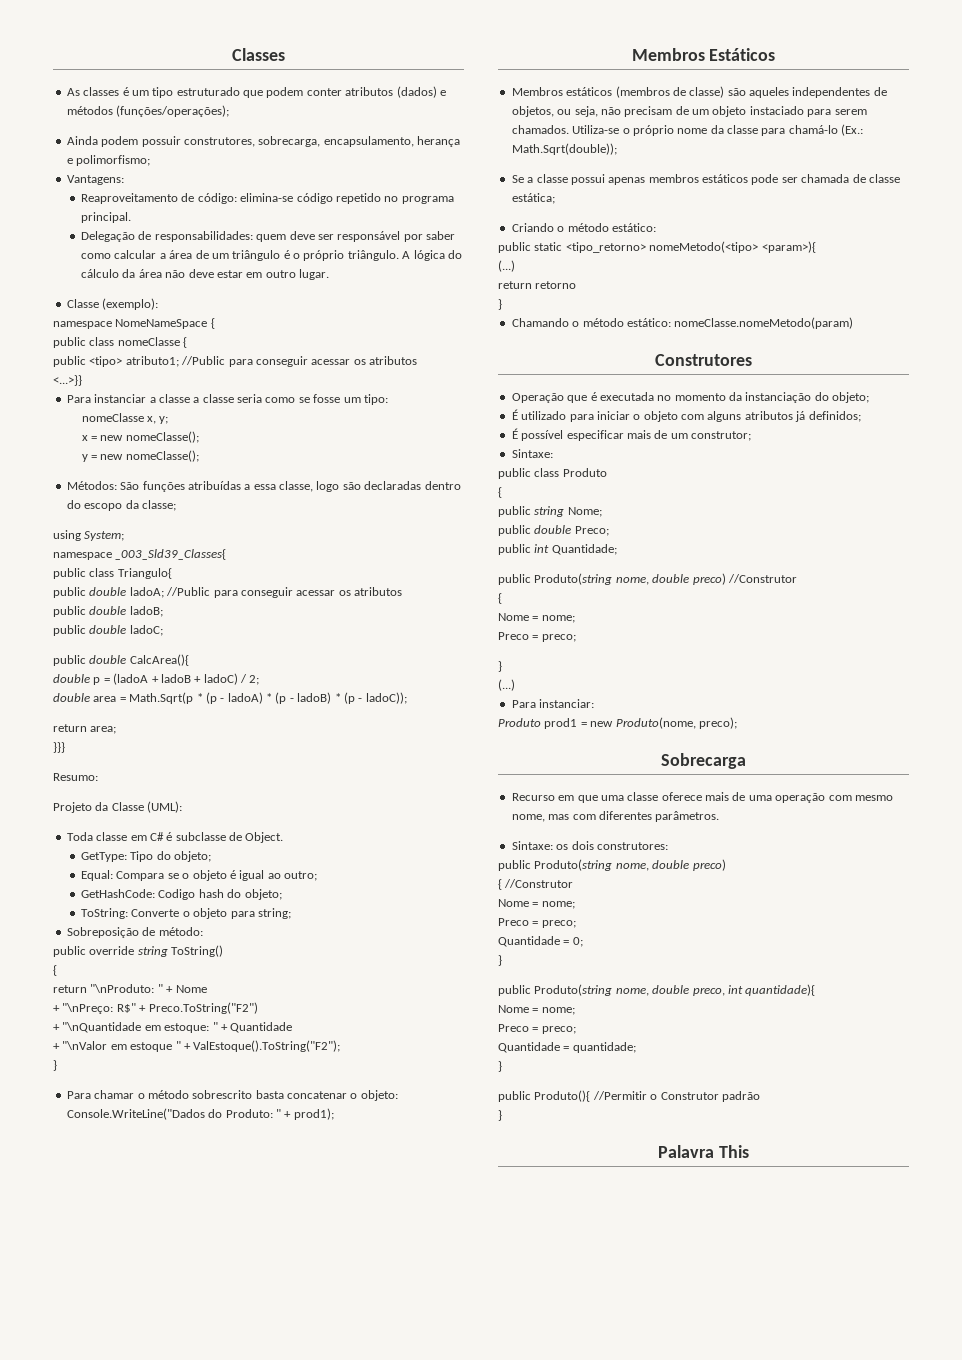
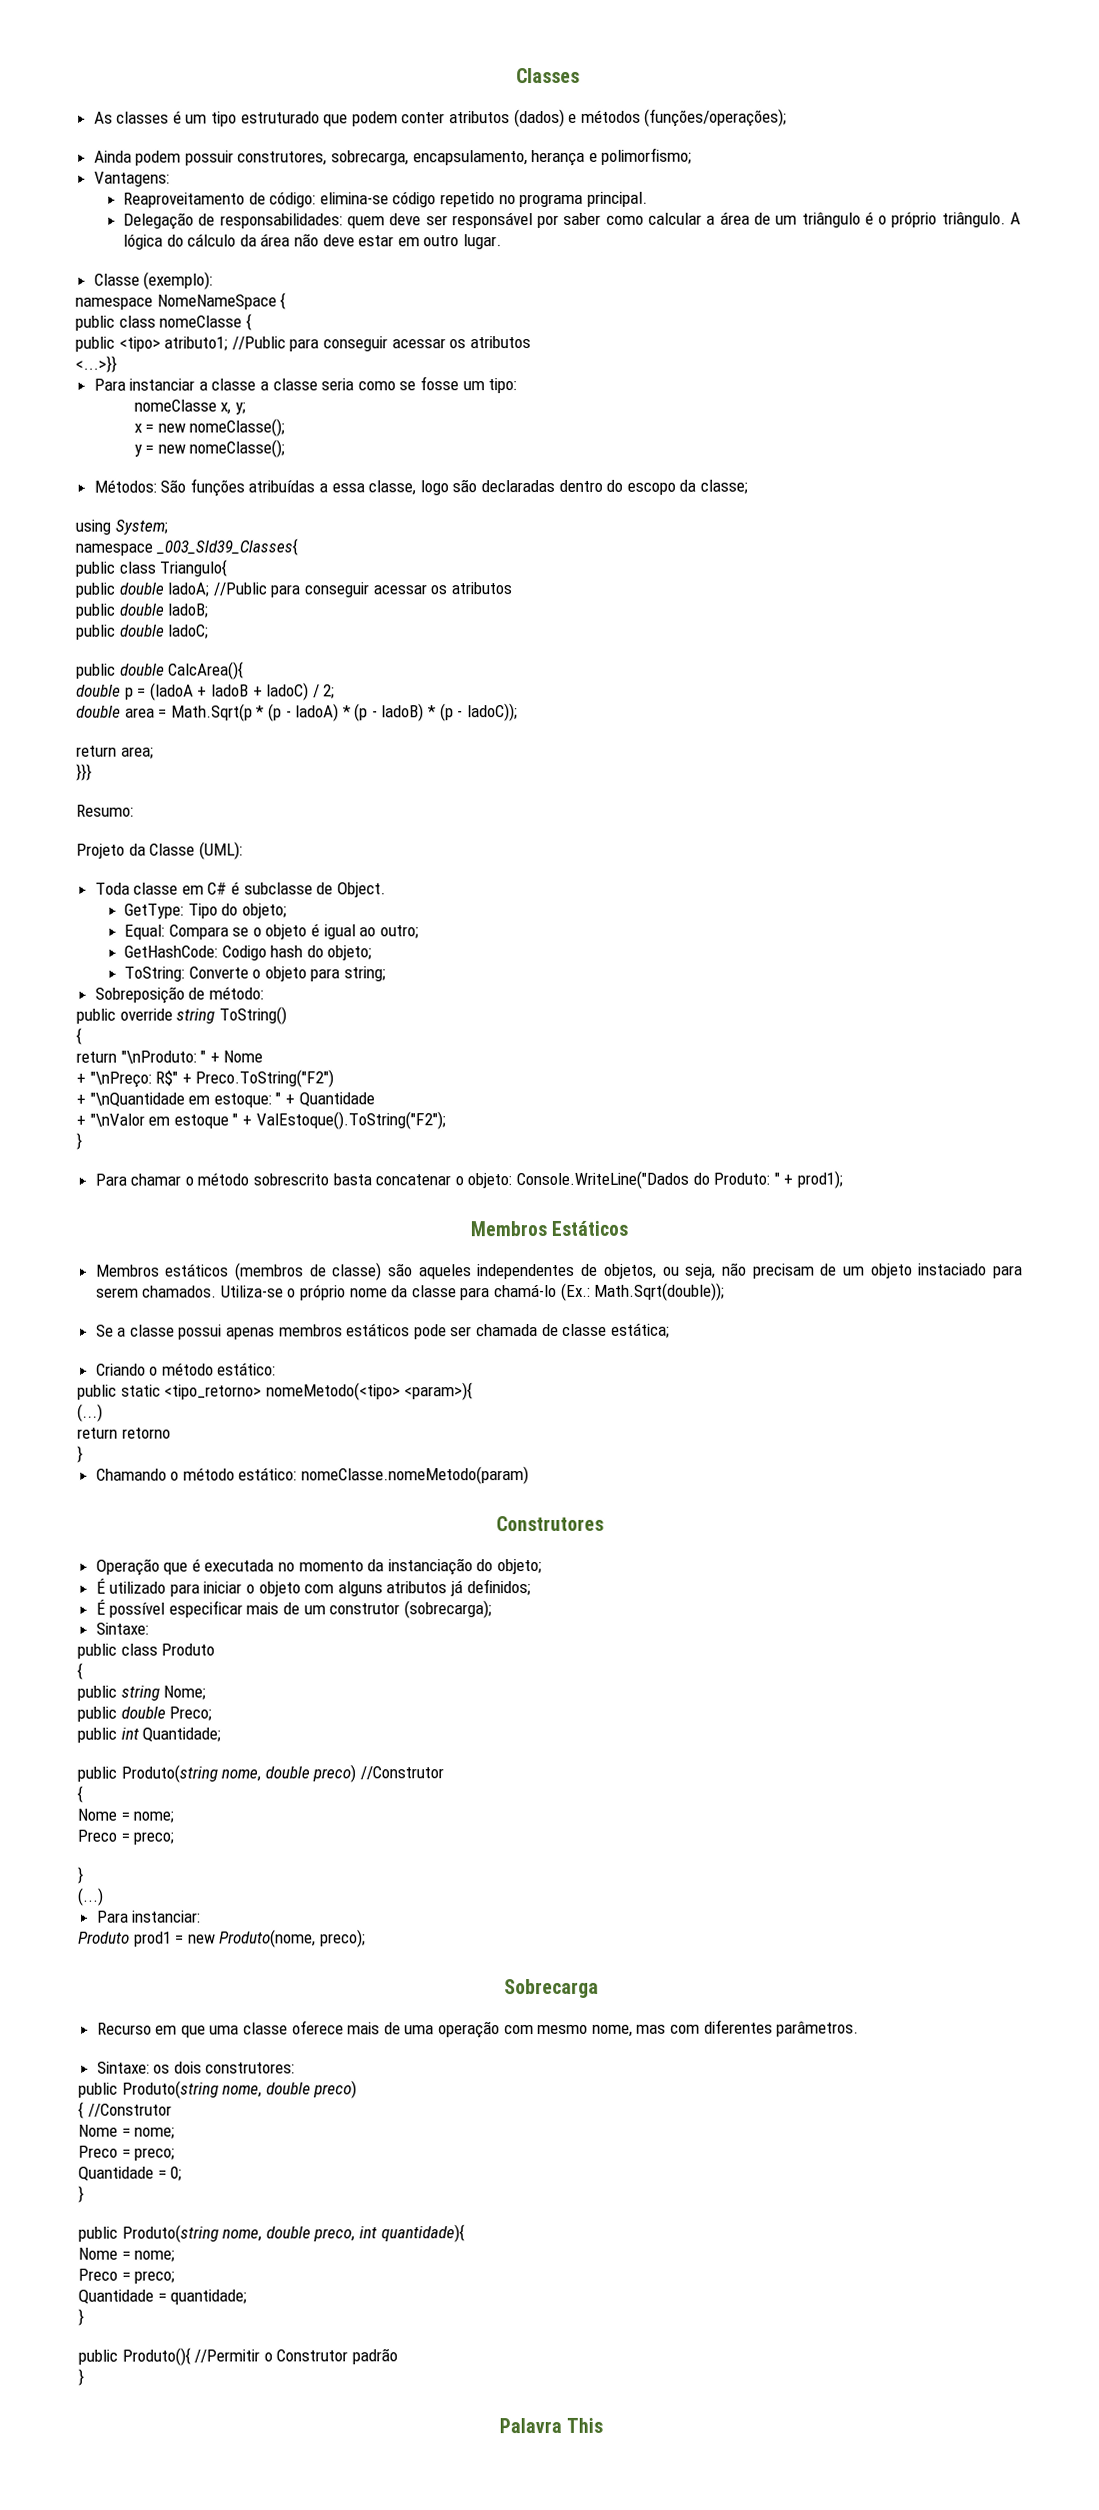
- É possível especificar mais de um construtor;
+ É possível especificar mais de um construtor (sobrecarga);

